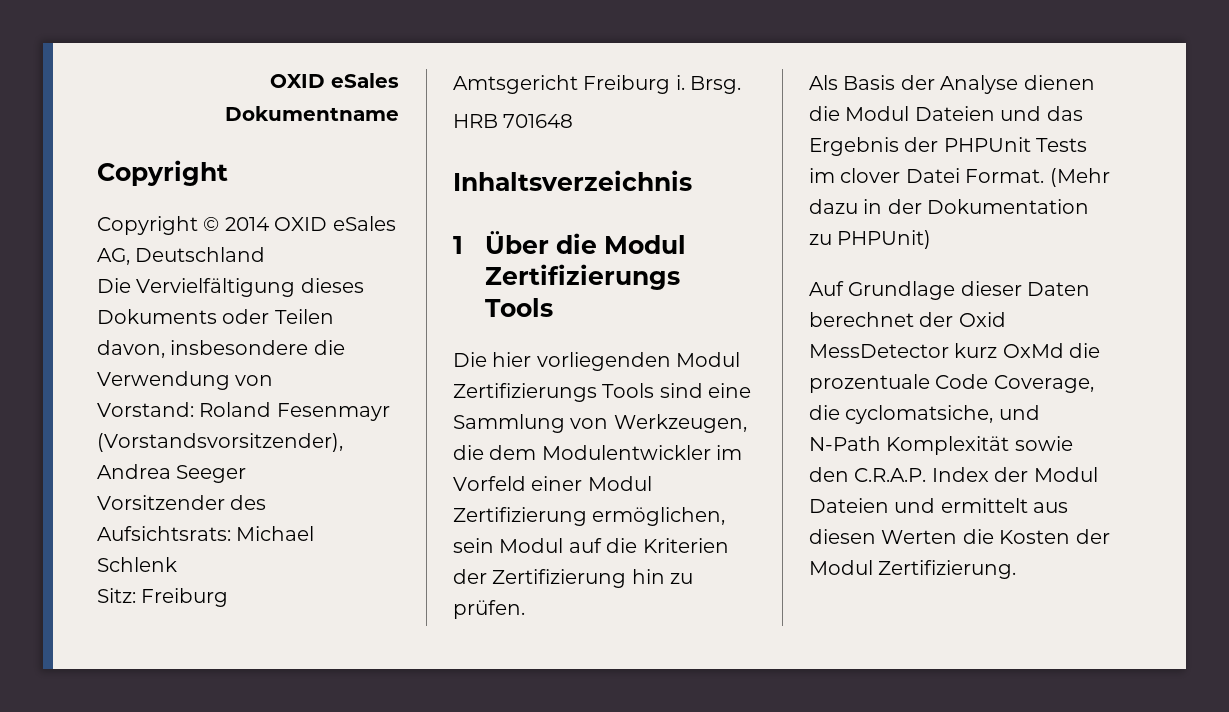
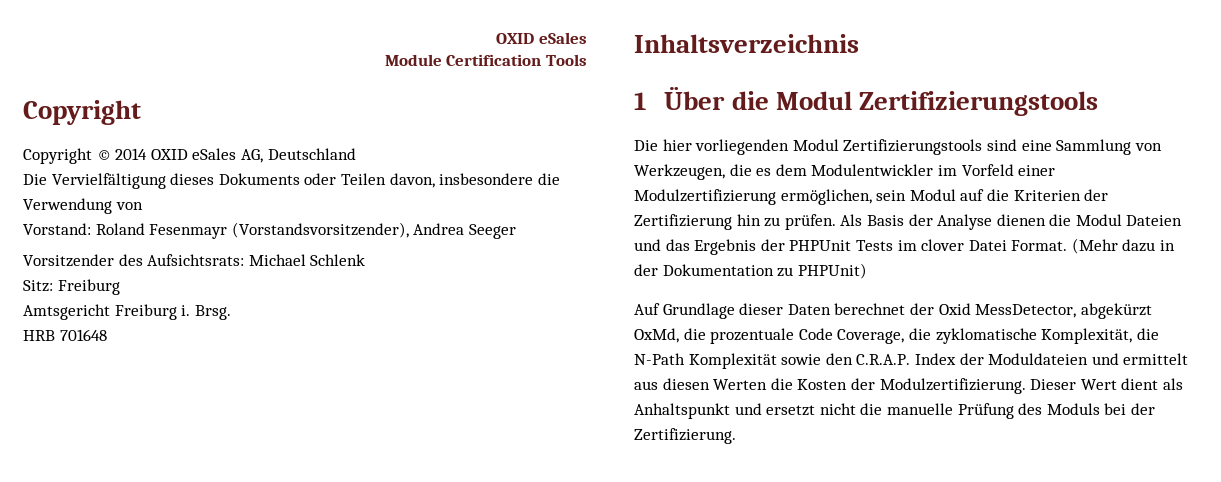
- Dokumentname
+ Module Certification Tools
- 1 Über die Modul Zertifizierungs Tools
+ 1 Über die Modul Zertifizierungstools
- Die hier vorliegenden Modul Zertifizierungs Tools sind eine Sammlung von Werkzeugen, die dem Modulentwickler im Vorfeld einer Modul Zertifizierung ermöglichen, sein Modul auf die Kriterien der Zertifizierung hin zu prüfen.
- Als Basis der Analyse dienen die Modul Dateien und das Ergebnis der PHPUnit Tests im clover Datei Format.
+ Die hier vorliegenden Modul Zertifizierungstools sind eine Sammlung von Werkzeugen, die es dem Modulentwickler im Vorfeld einer Modulzertifizierung ermöglichen, sein Modul auf die Kriterien der Zertifizierung hin zu prüfen. Als Basis der Analyse dienen die Modul Dateien und das Ergebnis der PHPUnit Tests im clover Datei Format.
- Auf Grundlage dieser Daten berechnet der Oxid MessDetector kurz OxMd die prozentuale Code Coverage, die cyclomatsiche, und N-Path Komplexität sowie den C.R.A.P. Index der Modul Dateien und ermittelt aus diesen Werten die Kosten der Modul Zertifizierung.
+ Auf Grundlage dieser Daten berechnet der Oxid MessDetector, abgekürzt OxMd, die prozentuale Code Coverage, die zyklomatische Komplexität, die N-Path Komplexität sowie den C.R.A.P. Index der Moduldateien und ermittelt aus diesen Werten die Kosten der Modulzertifizierung. Dieser Wert dient als Anhaltspunkt und ersetzt nicht die manuelle Prüfung des Moduls bei der Zertifizierung.

